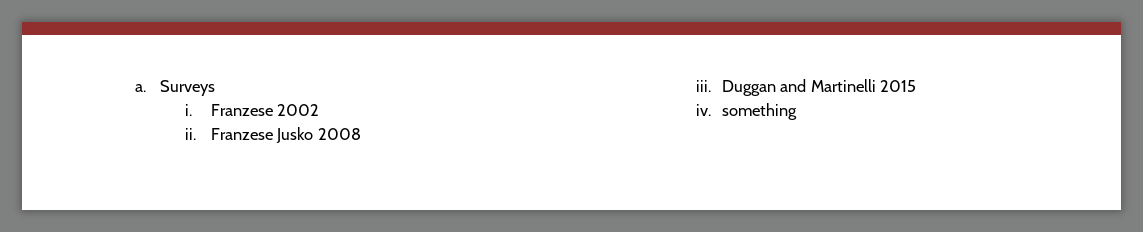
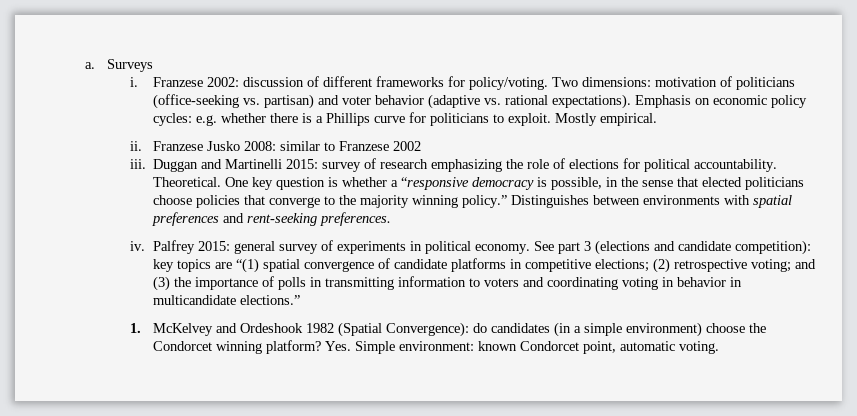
- Franzese 2002
- ii. Franzese Jusko 2008
- iii. Duggan and Martinelli 2015
- iv. something
+ Franzese 2002: discussion of different frameworks for policy/voting. Two dimensions: motivation of politicians (office-seeking vs. partisan) and voter behavior (adaptive vs. rational expectations). Emphasis on economic policy cycles: e.g. whether there is a Phillips curve for politicians to exploit. Mostly empirical.
+ ii. Franzese Jusko 2008: similar to Franzese 2002
+ iii. Duggan and Martinelli 2015: survey of research emphasizing the role of elections for political accountability. Theoretical. One key question is whether a “responsive democracy is possible, in the sense that elected politicians choose policies that converge to the majority winning policy.” Distinguishes between environments with spatial preferences and rent-seeking preferences.
+ iv. Palfrey 2015: general survey of experiments in political economy. See part 3 (elections and candidate competition): key topics are “(1) spatial convergence of candidate platforms in competitive elections; (2) retrospective voting; and (3) the importance of polls in transmitting information to voters and coordinating voting in behavior in multicandidate elections.”
+ 1. McKelvey and Ordeshook 1982 (Spatial Convergence): do candidates (in a simple environment) choose the Condorcet winning platform? Yes. Simple environment: known Condorcet point, automatic voting.

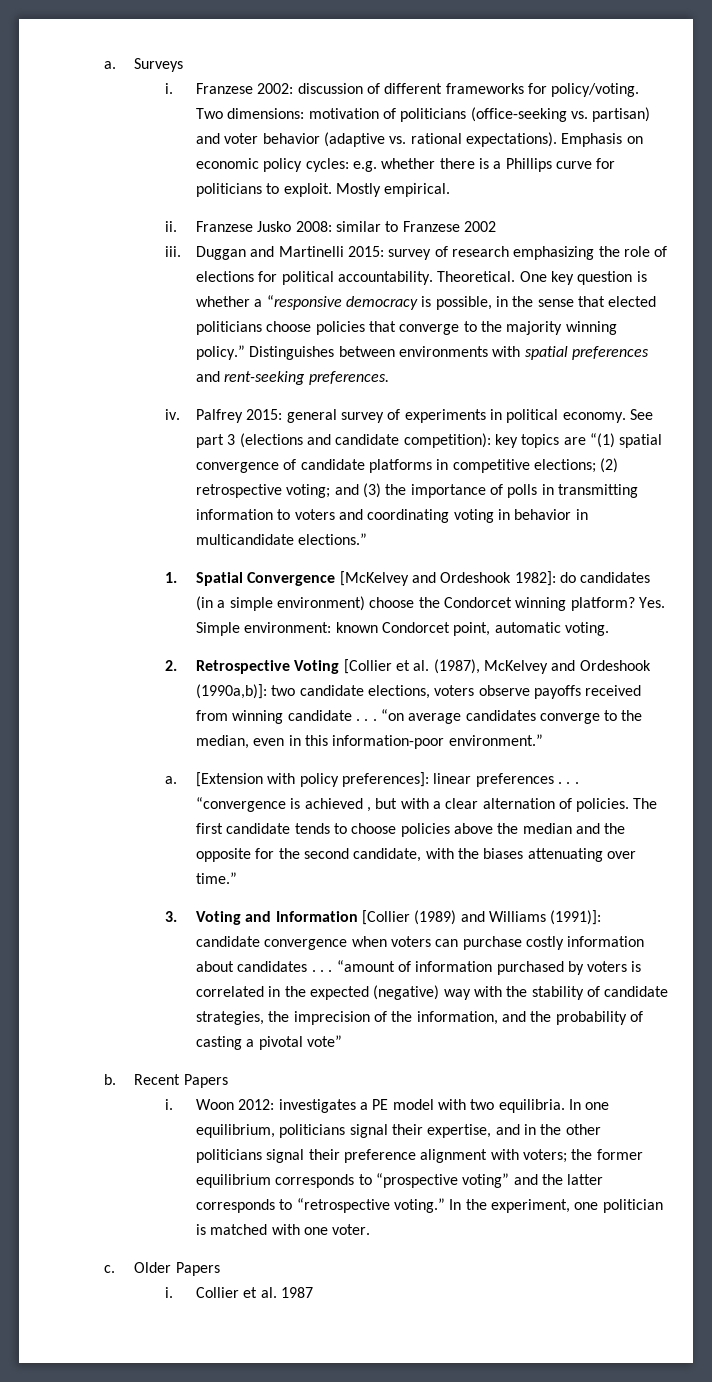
- 1. McKelvey and Ordeshook 1982 (Spatial Convergence): do candidates (in a simple environment) choose the Condorcet winning platform?
+ 1. Spatial Convergence [McKelvey and Ordeshook 1982]: do candidates (in a simple environment) choose the Condorcet winning platform?
+ 2. Retrospective Voting [Collier et al. (1987), McKelvey and Ordeshook (1990a,b)]: two candidate elections, voters observe payoffs received from winning candidate . . . “on average candidates converge to the median, even in this information-poor environment.”
+ a. [Extension with policy preferences]: linear preferences . . . “convergence is achieved , but with a clear alternation of policies. The first candidate tends to choose policies above the median and the opposite for the second candidate, with the biases attenuating over time.”
+ 3. Voting and Information [Collier (1989) and Williams (1991)]: candidate convergence when voters can purchase costly information about candidates . . . “amount of information purchased by voters is correlated in the expected (negative) way with the stability of candidate strategies, the imprecision of the information, and the probability of casting a pivotal vote”
+ b. Recent Papers
+ i. Woon 2012: investigates a PE model with two equilibria. In one equilibrium, politicians signal their expertise, and in the other politicians signal their preference alignment with voters; the former equilibrium corresponds to “prospective voting” and the latter corresponds to “retrospective voting.” In the experiment, one politician is matched with one voter.
+ c. Older Papers
+ i. Collier et al. 1987

